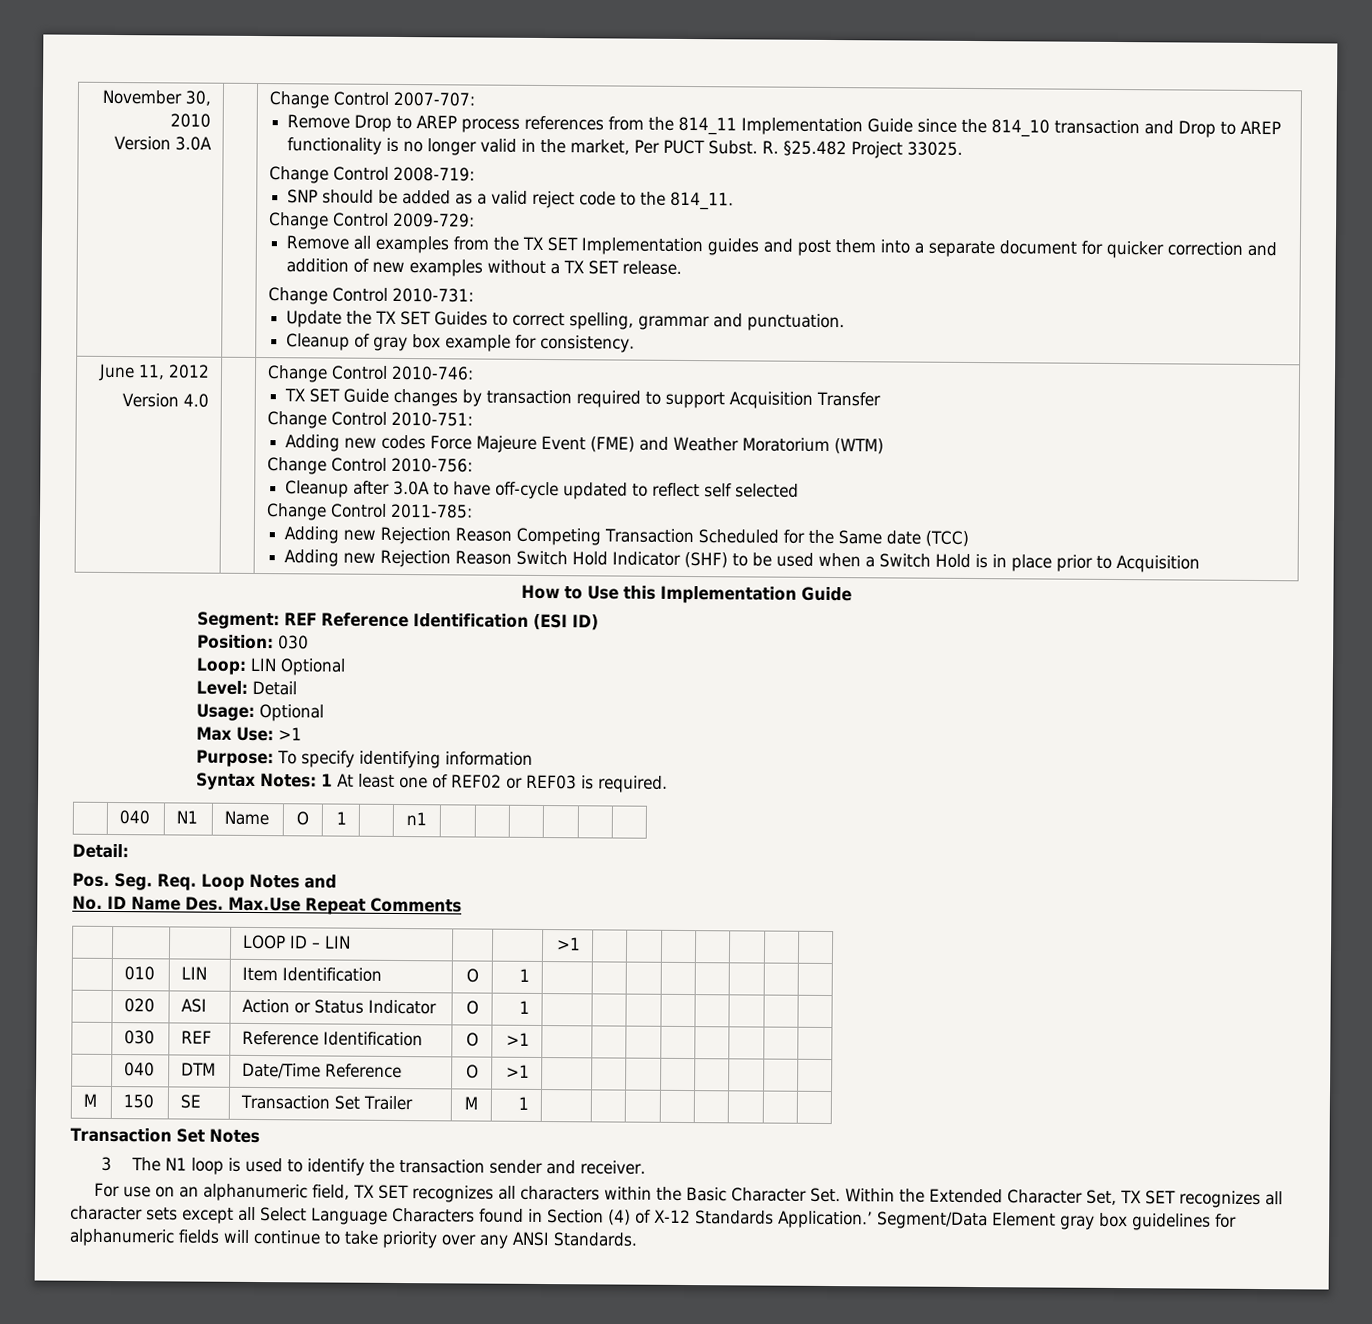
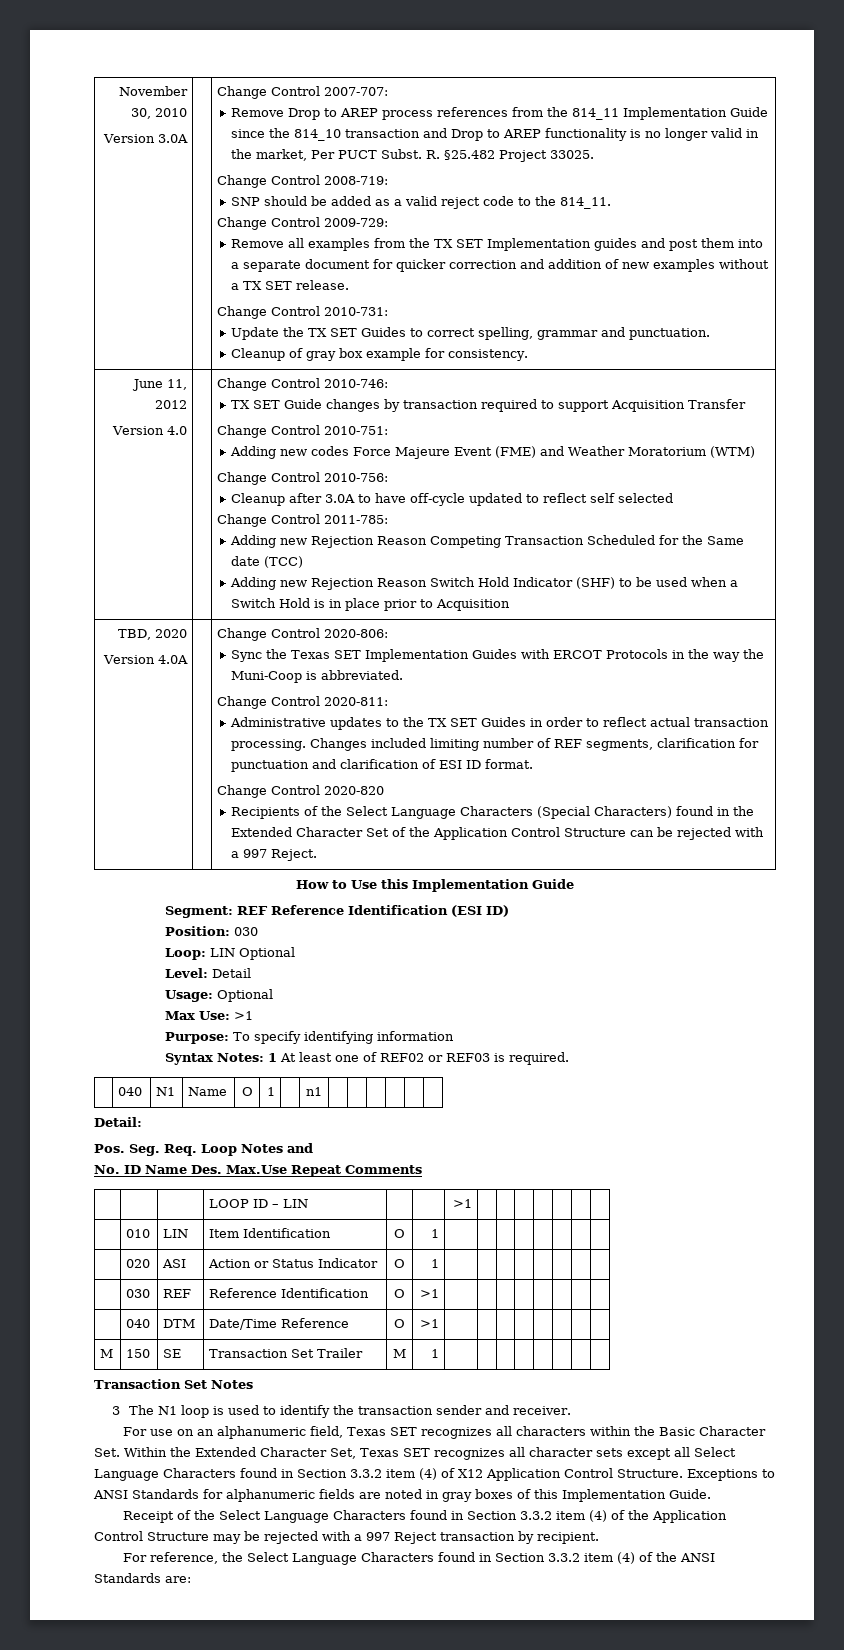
+ TBD, 2020
+ Version 4.0A | | Change Control 2020-806:
+ Sync the Texas SET Implementation Guides with ERCOT Protocols in the way the Muni-Coop is abbreviated.
+ Change Control 2020-811:
+ Administrative updates to the TX SET Guides in order to reflect actual transaction processing. Changes included limiting number of REF segments, clarification for punctuation and clarification of ESI ID format.
+ Change Control 2020-820
+ Recipients of the Select Language Characters (Special Characters) found in the Extended Character Set of the Application Control Structure can be rejected with a 997 Reject.
- For use on an alphanumeric field, TX SET recognizes all characters within the Basic Character Set. Within the Extended Character Set, TX SET recognizes all character sets except all Select Language Characters found in Section (4) of X-12 Standards Application.’ Segment/Data Element gray box guidelines for alphanumeric fields will continue to take priority over any ANSI Standards.
+ For use on an alphanumeric field, Texas SET recognizes all characters within the Basic Character Set. Within the Extended Character Set, Texas SET recognizes all character sets except all Select Language Characters found in Section 3.3.2 item (4) of X12 Application Control Structure. Exceptions to ANSI Standards for alphanumeric fields are noted in gray boxes of this Implementation Guide.
+ Receipt of the Select Language Characters found in Section 3.3.2 item (4) of the Application Control Structure may be rejected with a 997 Reject transaction by recipient.
+ For reference, the Select Language Characters found in Section 3.3.2 item (4) of the ANSI Standards are:

